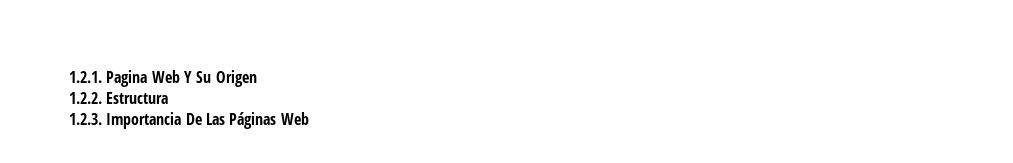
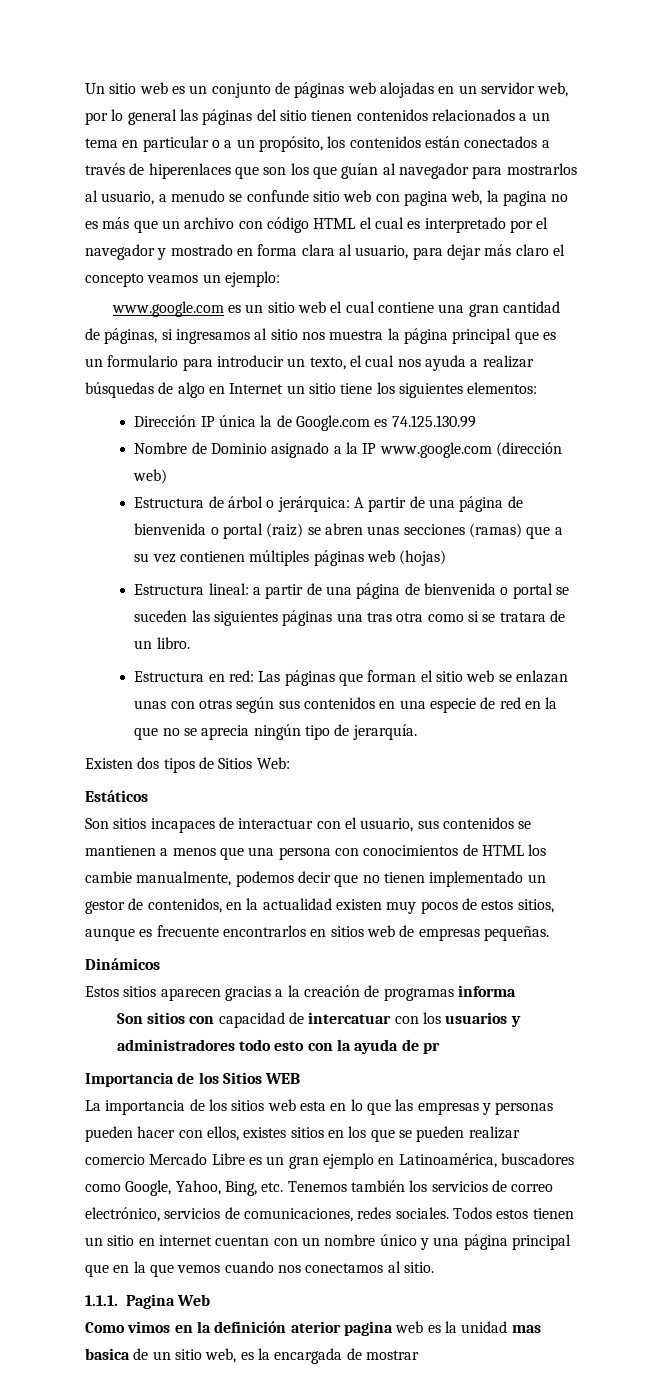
- 1.2.1. Pagina Web Y Su Origen
- 1.2.2. Estructura
- 1.2.3. Importancia De Las Páginas Web
+ Un sitio web es un conjunto de páginas web alojadas en un servidor web, por lo general las páginas del sitio tienen contenidos relacionados a un tema en particular o a un propósito, los contenidos están conectados a través de hiperenlaces que son los que guían al navegador para mostrarlos al usuario, a menudo se confunde sitio web con pagina web, la pagina no es más que un archivo con código HTML el cual es interpretado por el navegador y mostrado en forma clara al usuario, para dejar más claro el concepto veamos un ejemplo:
+ www.google.com es un sitio web el cual contiene una gran cantidad de páginas, si ingresamos al sitio nos muestra la página principal que es un formulario para introducir un texto, el cual nos ayuda a realizar búsquedas de algo en Internet un sitio tiene los siguientes elementos:
+ Dirección IP única la de Google.com es 74.125.130.99
+ Nombre de Dominio asignado a la IP www.google.com (dirección web)
+ Estructura de árbol o jerárquica: A partir de una página de bienvenida o portal (raiz) se abren unas secciones (ramas) que a su vez contienen múltiples páginas web (hojas)
+ Estructura lineal: a partir de una página de bienvenida o portal se suceden las siguientes páginas una tras otra como si se tratara de un libro.
+ Estructura en red: Las páginas que forman el sitio web se enlazan unas con otras según sus contenidos en una especie de red en la que no se aprecia ningún tipo de jerarquía.
+ Existen dos tipos de Sitios Web:
+ Estáticos
+ Son sitios incapaces de interactuar con el usuario, sus contenidos se mantienen a menos que una persona con conocimientos de HTML los cambie manualmente, podemos decir que no tienen implementado un gestor de contenidos, en la actualidad existen muy pocos de estos sitios, aunque es frecuente encontrarlos en sitios web de empresas pequeñas.
+ Dinámicos
+ Estos sitios aparecen gracias a la creación de programas informa
+ Son sitios con capacidad de intercatuar con los usuarios y administradores todo esto con la ayuda de pr
+ Importancia de los Sitios WEB
+ La importancia de los sitios web esta en lo que las empresas y personas pueden hacer con ellos, existes sitios en los que se pueden realizar comercio Mercado Libre es un gran ejemplo en Latinoamérica, buscadores como Google, Yahoo, Bing, etc. Tenemos también los servicios de correo electrónico, servicios de comunicaciones, redes sociales. Todos estos tienen un sitio en internet cuentan con un nombre único y una página principal que en la que vemos cuando nos conectamos al sitio.
+ 1.1.1. Pagina Web
+ Como vimos en la definición aterior pagina web es la unidad mas basica de un sitio web, es la encargada de mostrar

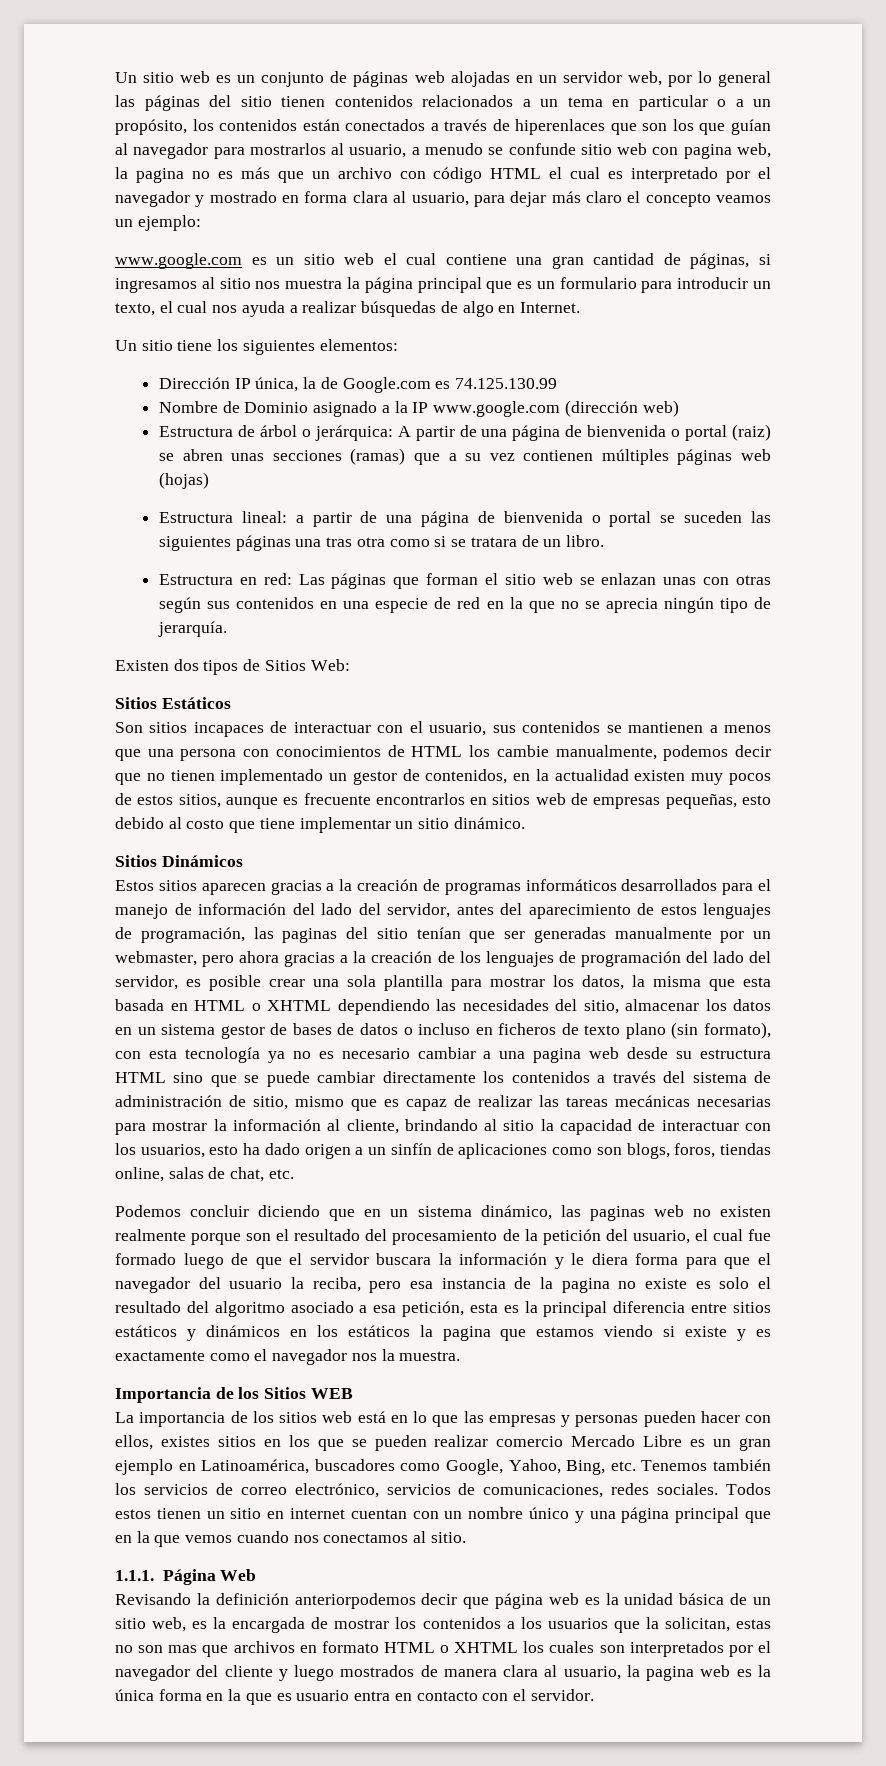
- www.google.com es un sitio web el cual contiene una gran cantidad de páginas, si ingresamos al sitio nos muestra la página principal que es un formulario para introducir un texto, el cual nos ayuda a realizar búsquedas de algo en Internet un sitio tiene los siguientes elementos:
+ www.google.com es un sitio web el cual contiene una gran cantidad de páginas, si ingresamos al sitio nos muestra la página principal que es un formulario para introducir un texto, el cual nos ayuda a realizar búsquedas de algo en Internet.
+ Un sitio tiene los siguientes elementos:
- Dirección IP única la de Google.com es 74.125.130.99
+ Dirección IP única, la de Google.com es 74.125.130.99
- Estáticos
+ Sitios Estáticos
- Son sitios incapaces de interactuar con el usuario, sus contenidos se mantienen a menos que una persona con conocimientos de HTML los cambie manualmente, podemos decir que no tienen implementado un gestor de contenidos, en la actualidad existen muy pocos de estos sitios, aunque es frecuente encontrarlos en sitios web de empresas pequeñas.
- Dinámicos
+ Son sitios incapaces de interactuar con el usuario, sus contenidos se mantienen a menos que una persona con conocimientos de HTML los cambie manualmente, podemos decir que no tienen implementado un gestor de contenidos, en la actualidad existen muy pocos de estos sitios, aunque es frecuente encontrarlos en sitios web de empresas pequeñas, esto debido al costo que tiene implementar un sitio dinámico.
+ Sitios Dinámicos
- Estos sitios aparecen gracias a la creación de programas informa
- Son sitios con capacidad de intercatuar con los usuarios y administradores todo esto con la ayuda de pr
+ Estos sitios aparecen gracias a la creación de programas informáticos desarrollados para el manejo de información del lado del servidor, antes del aparecimiento de estos lenguajes de programación, las paginas del sitio tenían que ser generadas manualmente por un webmaster, pero ahora gracias a la creación de los lenguajes de programación del lado del servidor, es posible crear una sola plantilla para mostrar los datos, la misma que esta basada en HTML o XHTML dependiendo las necesidades del sitio, almacenar los datos en un sistema gestor de bases de datos o incluso en ficheros de texto plano (sin formato), con esta tecnología ya no es necesario cambiar a una pagina web desde su estructura HTML sino que se puede cambiar directamente los contenidos a través del sistema de administración de sitio, mismo que es capaz de realizar las tareas mecánicas necesarias para mostrar la información al cliente, brindando al sitio la capacidad de interactuar con los usuarios, esto ha dado origen a un sinfín de aplicaciones como son blogs, foros, tiendas online, salas de chat, etc.
+ Podemos concluir diciendo que en un sistema dinámico, las paginas web no existen realmente porque son el resultado del procesamiento de la petición del usuario, el cual fue formado luego de que el servidor buscara la información y le diera forma para que el navegador del usuario la reciba, pero esa instancia de la pagina no existe es solo el resultado del algoritmo asociado a esa petición, esta es la principal diferencia entre sitios estáticos y dinámicos en los estáticos la pagina que estamos viendo si existe y es exactamente como el navegador nos la muestra.
- La importancia de los sitios web esta en lo que las empresas y personas pueden hacer con ellos, existes sitios en los que se pueden realizar comercio Mercado Libre es un gran ejemplo en Latinoamérica, buscadores como Google, Yahoo, Bing, etc. Tenemos también los servicios de correo electrónico, servicios de comunicaciones, redes sociales.
+ La importancia de los sitios web está en lo que las empresas y personas pueden hacer con ellos, existes sitios en los que se pueden realizar comercio Mercado Libre es un gran ejemplo en Latinoamérica, buscadores como Google, Yahoo, Bing, etc. Tenemos también los servicios de correo electrónico, servicios de comunicaciones, redes sociales.
- 1.1.1. Pagina Web
+ 1.1.1. Página Web
- Como vimos en la definición aterior pagina web es la unidad mas basica de un sitio web, es la encargada de mostrar
+ Revisando la definición anteriorpodemos decir que página web es la unidad básica de un sitio web, es la encargada de mostrar los contenidos a los usuarios que la solicitan, estas no son mas que archivos en formato HTML o XHTML los cuales son interpretados por el navegador del cliente y luego mostrados de manera clara al usuario, la pagina web es la única forma en la que es usuario entra en contacto con el servidor.

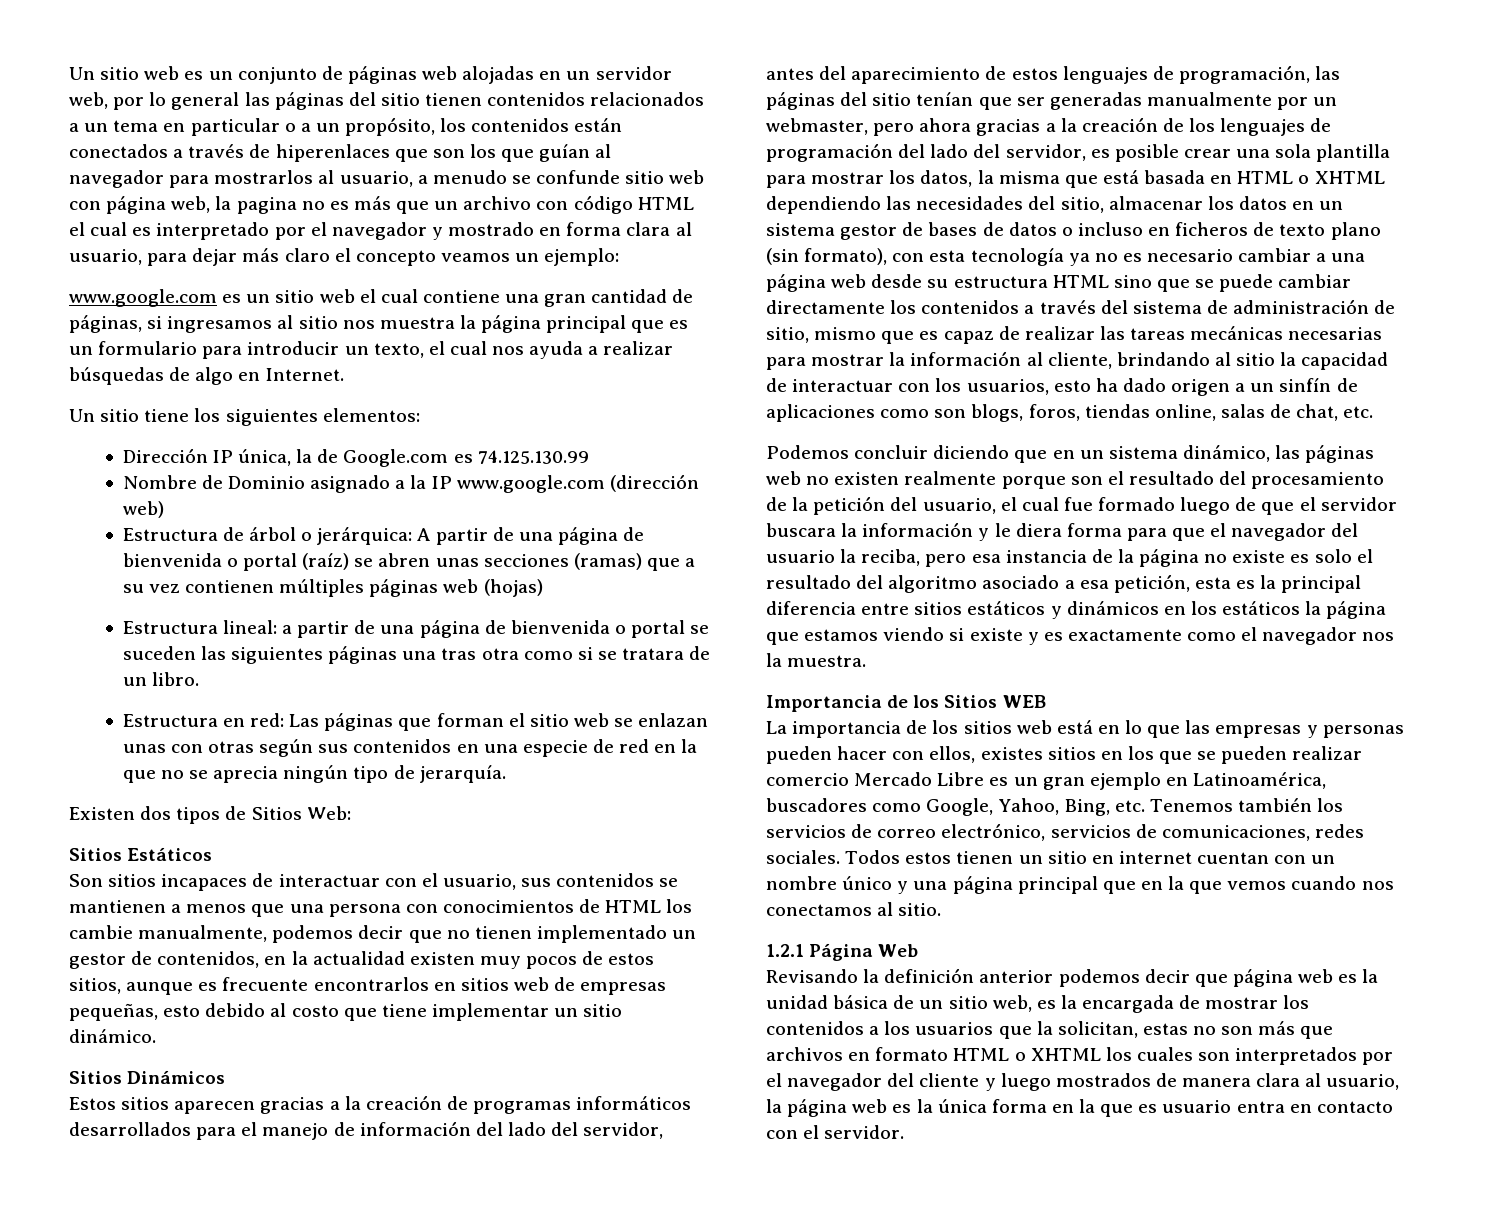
- Un sitio web es un conjunto de páginas web alojadas en un servidor web, por lo general las páginas del sitio tienen contenidos relacionados a un tema en particular o a un propósito, los contenidos están conectados a través de hiperenlaces que son los que guían al navegador para mostrarlos al usuario, a menudo se confunde sitio web con pagina web, la pagina no es más que un archivo con código HTML el cual es interpretado por el navegador y mostrado en forma clara al usuario, para dejar más claro el concepto veamos un ejemplo:
+ Un sitio web es un conjunto de páginas web alojadas en un servidor web, por lo general las páginas del sitio tienen contenidos relacionados a un tema en particular o a un propósito, los contenidos están conectados a través de hiperenlaces que son los que guían al navegador para mostrarlos al usuario, a menudo se confunde sitio web con página web, la pagina no es más que un archivo con código HTML el cual es interpretado por el navegador y mostrado en forma clara al usuario, para dejar más claro el concepto veamos un ejemplo:
- Estructura de árbol o jerárquica: A partir de una página de bienvenida o portal (raiz) se abren unas secciones (ramas) que a su vez contienen múltiples páginas web (hojas)
+ Estructura de árbol o jerárquica: A partir de una página de bienvenida o portal (raíz) se abren unas secciones (ramas) que a su vez contienen múltiples páginas web (hojas)
- Estos sitios aparecen gracias a la creación de programas informáticos desarrollados para el manejo de información del lado del servidor, antes del aparecimiento de estos lenguajes de programación, las paginas del sitio tenían que ser generadas manualmente por un webmaster, pero ahora gracias a la creación de los lenguajes de programación del lado del servidor, es posible crear una sola plantilla para mostrar los datos, la misma que esta basada en HTML o XHTML dependiendo las necesidades del sitio, almacenar los datos en un sistema gestor de bases de datos o incluso en ficheros de texto plano (sin formato), con esta tecnología ya no es necesario cambiar a una pagina web desde su estructura HTML sino que se puede cambiar directamente los contenidos a través del sistema de administración de sitio, mismo que es capaz de realizar las tareas mecánicas necesarias para mostrar la información al cliente, brindando al sitio la capacidad de interactuar con los usuarios, esto ha dado origen a un sinfín de aplicaciones como son blogs, foros, tiendas online, salas de chat, etc.
+ Estos sitios aparecen gracias a la creación de programas informáticos desarrollados para el manejo de información del lado del servidor, antes del aparecimiento de estos lenguajes de programación, las páginas del sitio tenían que ser generadas manualmente por un webmaster, pero ahora gracias a la creación de los lenguajes de programación del lado del servidor, es posible crear una sola plantilla para mostrar los datos, la misma que está basada en HTML o XHTML dependiendo las necesidades del sitio, almacenar los datos en un sistema gestor de bases de datos o incluso en ficheros de texto plano (sin formato), con esta tecnología ya no es necesario cambiar a una página web desde su estructura HTML sino que se puede cambiar directamente los contenidos a través del sistema de administración de sitio, mismo que es capaz de realizar las tareas mecánicas necesarias para mostrar la información al cliente, brindando al sitio la capacidad de interactuar con los usuarios, esto ha dado origen a un sinfín de aplicaciones como son blogs, foros, tiendas online, salas de chat, etc.
- Podemos concluir diciendo que en un sistema dinámico, las paginas web no existen realmente porque son el resultado del procesamiento de la petición del usuario, el cual fue formado luego de que el servidor buscara la información y le diera forma para que el navegador del usuario la reciba, pero esa instancia de la pagina no existe es solo el resultado del algoritmo asociado a esa petición, esta es la principal diferencia entre sitios estáticos y dinámicos en los estáticos la pagina que estamos viendo si existe y es exactamente como el navegador nos la muestra.
+ Podemos concluir diciendo que en un sistema dinámico, las páginas web no existen realmente porque son el resultado del procesamiento de la petición del usuario, el cual fue formado luego de que el servidor buscara la información y le diera forma para que el navegador del usuario la reciba, pero esa instancia de la página no existe es solo el resultado del algoritmo asociado a esa petición, esta es la principal diferencia entre sitios estáticos y dinámicos en los estáticos la página que estamos viendo si existe y es exactamente como el navegador nos la muestra.
- 1.1.1. Página Web
+ 1.2.1 Página Web
- Revisando la definición anteriorpodemos decir que página web es la unidad básica de un sitio web, es la encargada de mostrar los contenidos a los usuarios que la solicitan, estas no son mas que archivos en formato HTML o XHTML los cuales son interpretados por el navegador del cliente y luego mostrados de manera clara al usuario, la pagina web es la única forma en la que es usuario entra en contacto con el servidor.
+ Revisando la definición anterior podemos decir que página web es la unidad básica de un sitio web, es la encargada de mostrar los contenidos a los usuarios que la solicitan, estas no son más que archivos en formato HTML o XHTML los cuales son interpretados por el navegador del cliente y luego mostrados de manera clara al usuario, la página web es la única forma en la que es usuario entra en contacto con el servidor.

